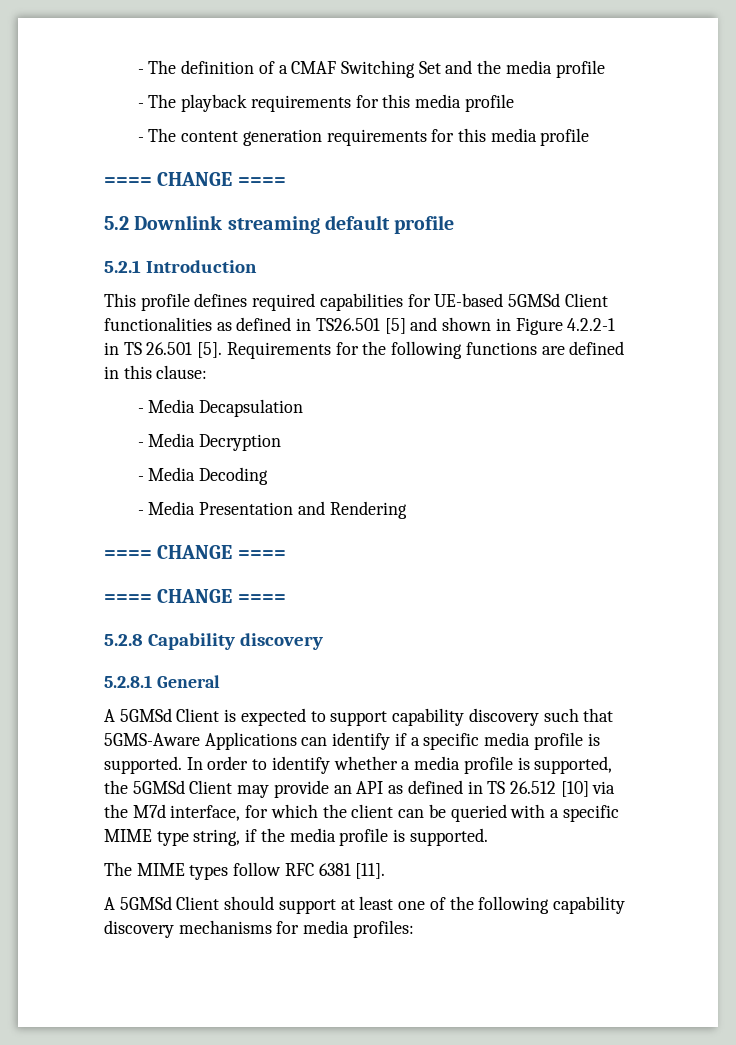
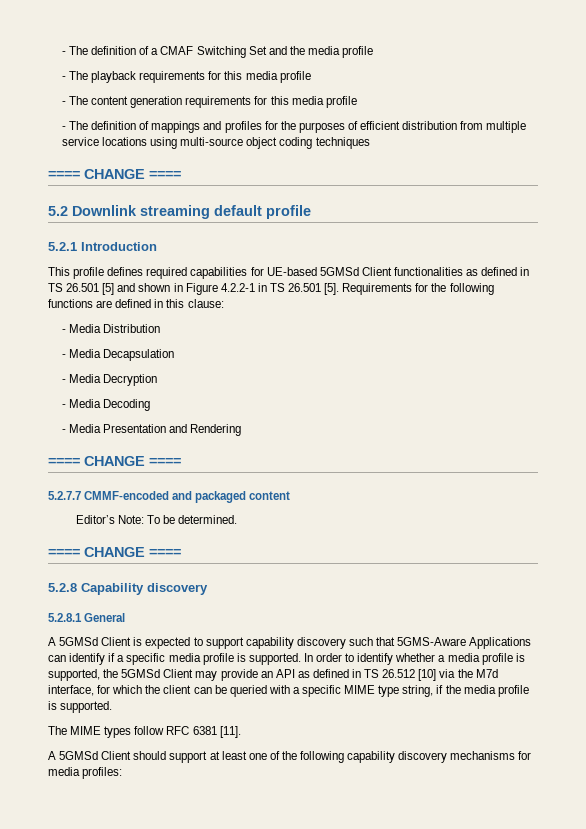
+ - The definition of mappings and profiles for the purposes of efficient distribution from multiple service locations using multi-source object coding techniques
- This profile defines required capabilities for UE-based 5GMSd Client functionalities as defined in TS26.501 [5] and shown in Figure 4.2.2-1 in TS 26.501 [5].
+ This profile defines required capabilities for UE-based 5GMSd Client functionalities as defined in TS 26.501 [5] and shown in Figure 4.2.2-1 in TS 26.501 [5].
+ - Media Distribution
+ 5.2.7.7 CMMF-encoded and packaged content
+ Editor’s Note: To be determined.

